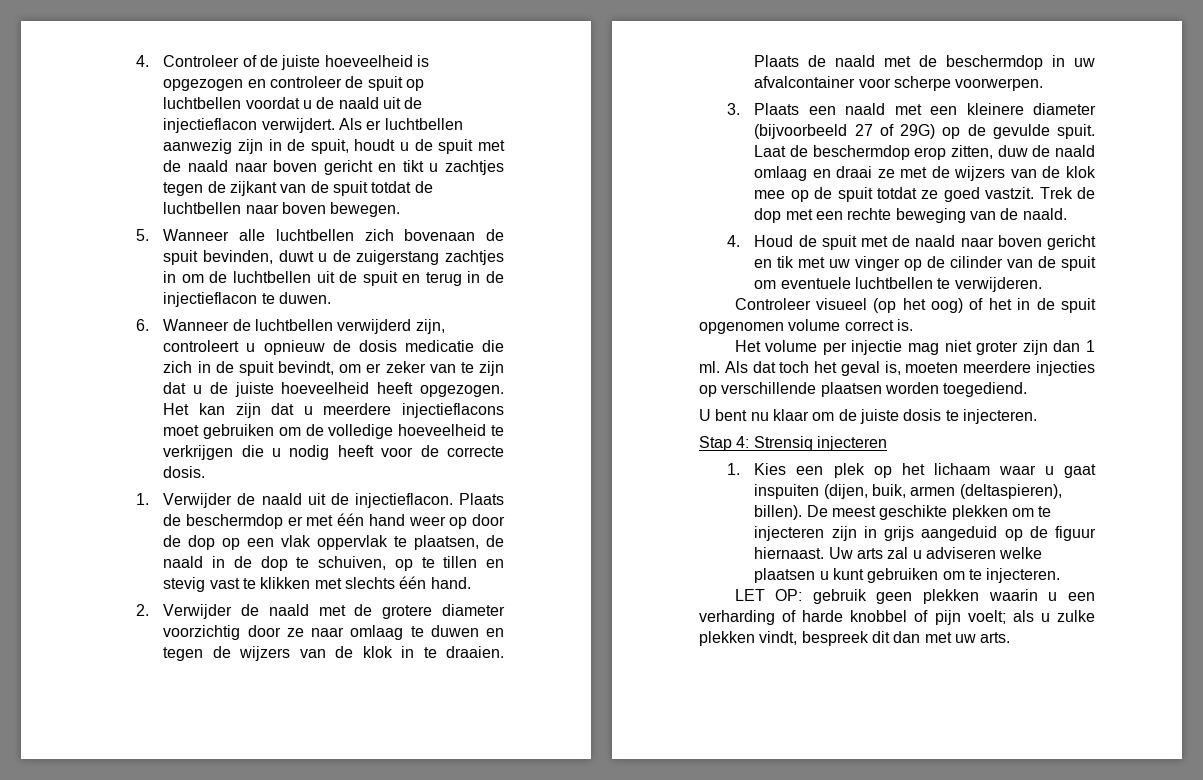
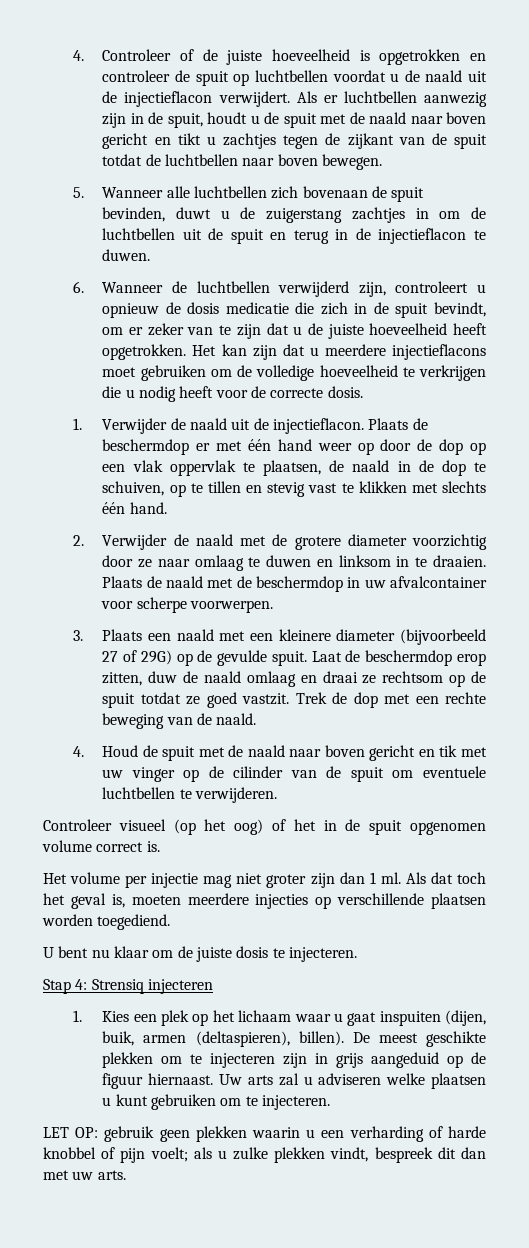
- 4. Controleer of de juiste hoeveelheid is opgezogen en controleer de spuit op luchtbellen voordat u de naald uit de injectieflacon verwijdert.
+ 4. Controleer of de juiste hoeveelheid is opgetrokken en controleer de spuit op luchtbellen voordat u de naald uit de injectieflacon verwijdert.
- 6. Wanneer de luchtbellen verwijderd zijn, controleert u opnieuw de dosis medicatie die zich in de spuit bevindt, om er zeker van te zijn dat u de juiste hoeveelheid heeft opgezogen.
+ 6. Wanneer de luchtbellen verwijderd zijn, controleert u opnieuw de dosis medicatie die zich in de spuit bevindt, om er zeker van te zijn dat u de juiste hoeveelheid heeft opgetrokken.
- 2. Verwijder de naald met de grotere diameter voorzichtig door ze naar omlaag te duwen en tegen de wijzers van de klok in te draaien.
+ 2. Verwijder de naald met de grotere diameter voorzichtig door ze naar omlaag te duwen en linksom in te draaien.
- Laat de beschermdop erop zitten, duw de naald omlaag en draai ze met de wijzers van de klok mee op de spuit totdat ze goed vastzit.
+ Laat de beschermdop erop zitten, duw de naald omlaag en draai ze rechtsom op de spuit totdat ze goed vastzit.

